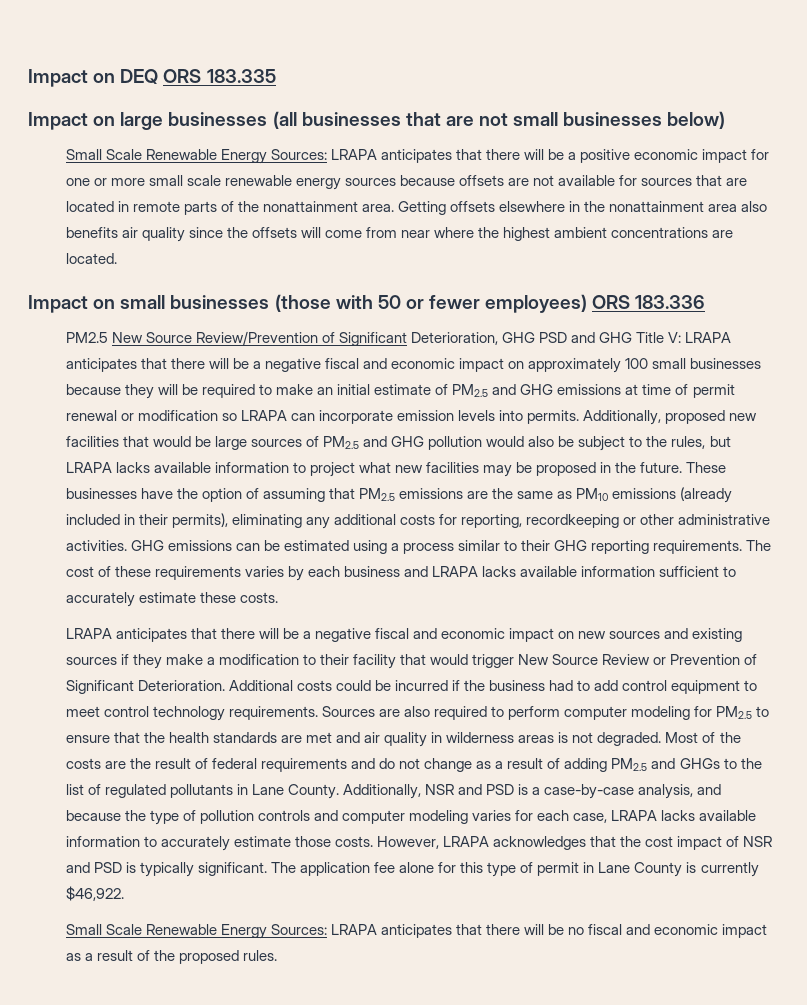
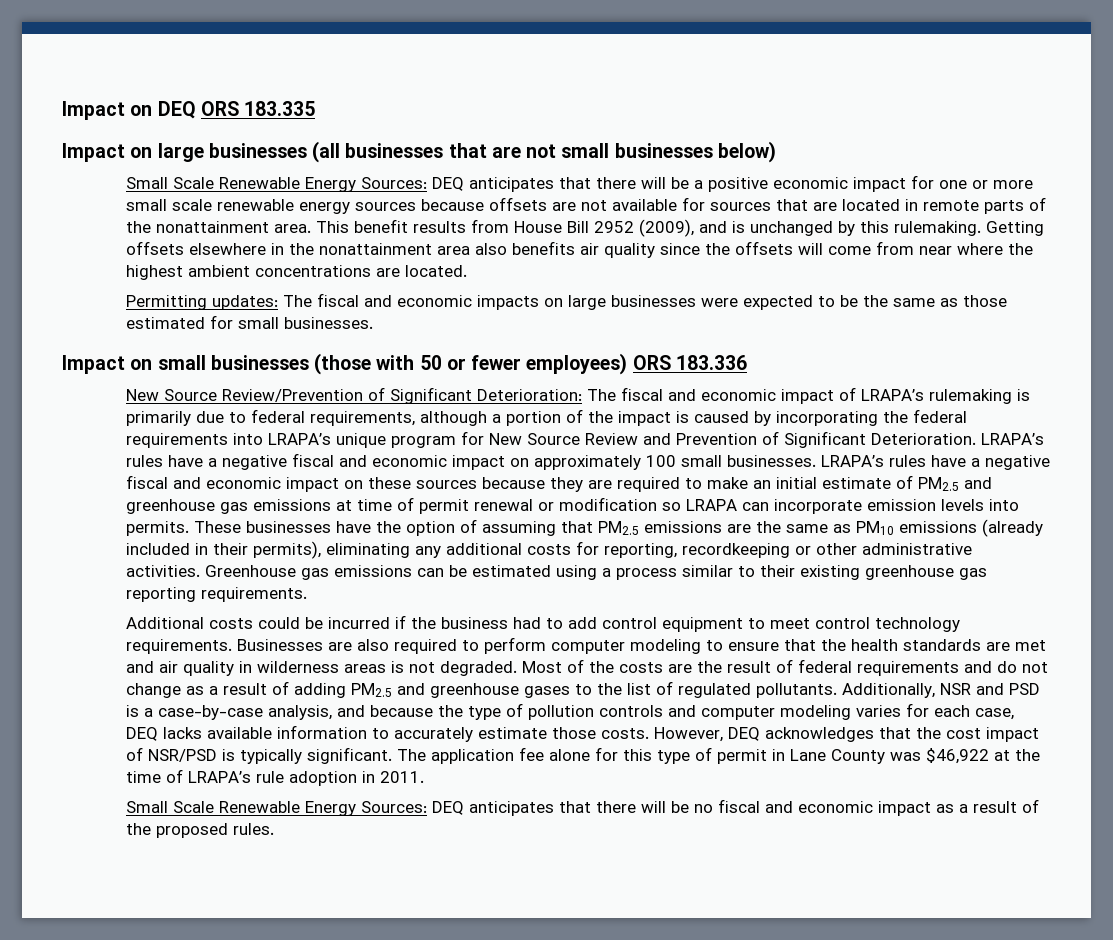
- Small Scale Renewable Energy Sources: LRAPA anticipates that there will be a positive economic impact for one or more small scale renewable energy sources because offsets are not available for sources that are located in remote parts of the nonattainment area.
+ Small Scale Renewable Energy Sources: DEQ anticipates that there will be a positive economic impact for one or more small scale renewable energy sources because offsets are not available for sources that are located in remote parts of the nonattainment area.
+ This benefit results from House Bill 2952 (2009), and is unchanged by this rulemaking.
+ Permitting updates: The fiscal and economic impacts on large businesses were expected to be the same as those estimated for small businesses.
- PM2.5 New Source Review/Prevention of Significant Deterioration, GHG PSD and GHG Title V: LRAPA anticipates that there will be a negative fiscal and economic impact on approximately 100 small businesses because they will be required to make an initial estimate of PM2.5 and GHG emissions at time of permit renewal or modification so LRAPA can incorporate emission levels into permits.
+ New Source Review/Prevention of Significant Deterioration: The fiscal and economic impact of LRAPA’s rulemaking is primarily due to federal requirements, although a portion of the impact is caused by incorporating the federal requirements into LRAPA’s unique program for New Source Review and Prevention of Significant Deterioration. LRAPA’s rules have a negative fiscal and economic impact on approximately 100 small businesses. LRAPA’s rules have a negative fiscal and economic impact on these sources because they are required to make an initial estimate of PM2.5 and greenhouse gas emissions at time of permit renewal or modification so LRAPA can incorporate emission levels into permits.
- Additionally, proposed new facilities that would be large sources of PM2.5 and GHG pollution would also be subject to the rules, but LRAPA lacks available information to project what new facilities may be proposed in the future.
- GHG emissions can be estimated using a process similar to their GHG reporting requirements. The cost of these requirements varies by each business and LRAPA lacks available information sufficient to accurately estimate these costs.
- LRAPA anticipates that there will be a negative fiscal and economic impact on new sources and existing sources if they make a modification to their facility that would trigger New Source Review or Prevention of Significant Deterioration. Additional costs could be incurred if the business had to add control equipment to meet control technology requirements.
+ Greenhouse gas emissions can be estimated using a process similar to their existing greenhouse gas reporting requirements.
+ Additional costs could be incurred if the business had to add control equipment to meet control technology requirements.
- Sources are also required to perform computer modeling for PM2.5 to ensure that the health standards are met and air quality in wilderness areas is not degraded.
+ Businesses are also required to perform computer modeling to ensure that the health standards are met and air quality in wilderness areas is not degraded.
- Most of the costs are the result of federal requirements and do not change as a result of adding PM2.5 and GHGs to the list of regulated pollutants in Lane County.
+ Most of the costs are the result of federal requirements and do not change as a result of adding PM2.5 and greenhouse gases to the list of regulated pollutants.
- Additionally, NSR and PSD is a case-by-case analysis, and because the type of pollution controls and computer modeling varies for each case, LRAPA lacks available information to accurately estimate those costs.
+ Additionally, NSR and PSD is a case-by-case analysis, and because the type of pollution controls and computer modeling varies for each case, DEQ lacks available information to accurately estimate those costs.
- However, LRAPA acknowledges that the cost impact of NSR and PSD is typically significant.
+ However, DEQ acknowledges that the cost impact of NSR/PSD is typically significant.
- The application fee alone for this type of permit in Lane County is currently $46,922.
- Small Scale Renewable Energy Sources: LRAPA anticipates that there will be no fiscal and economic impact as a result of the proposed rules.
+ The application fee alone for this type of permit in Lane County was $46,922 at the time of LRAPA’s rule adoption in 2011.
+ Small Scale Renewable Energy Sources: DEQ anticipates that there will be no fiscal and economic impact as a result of the proposed rules.

